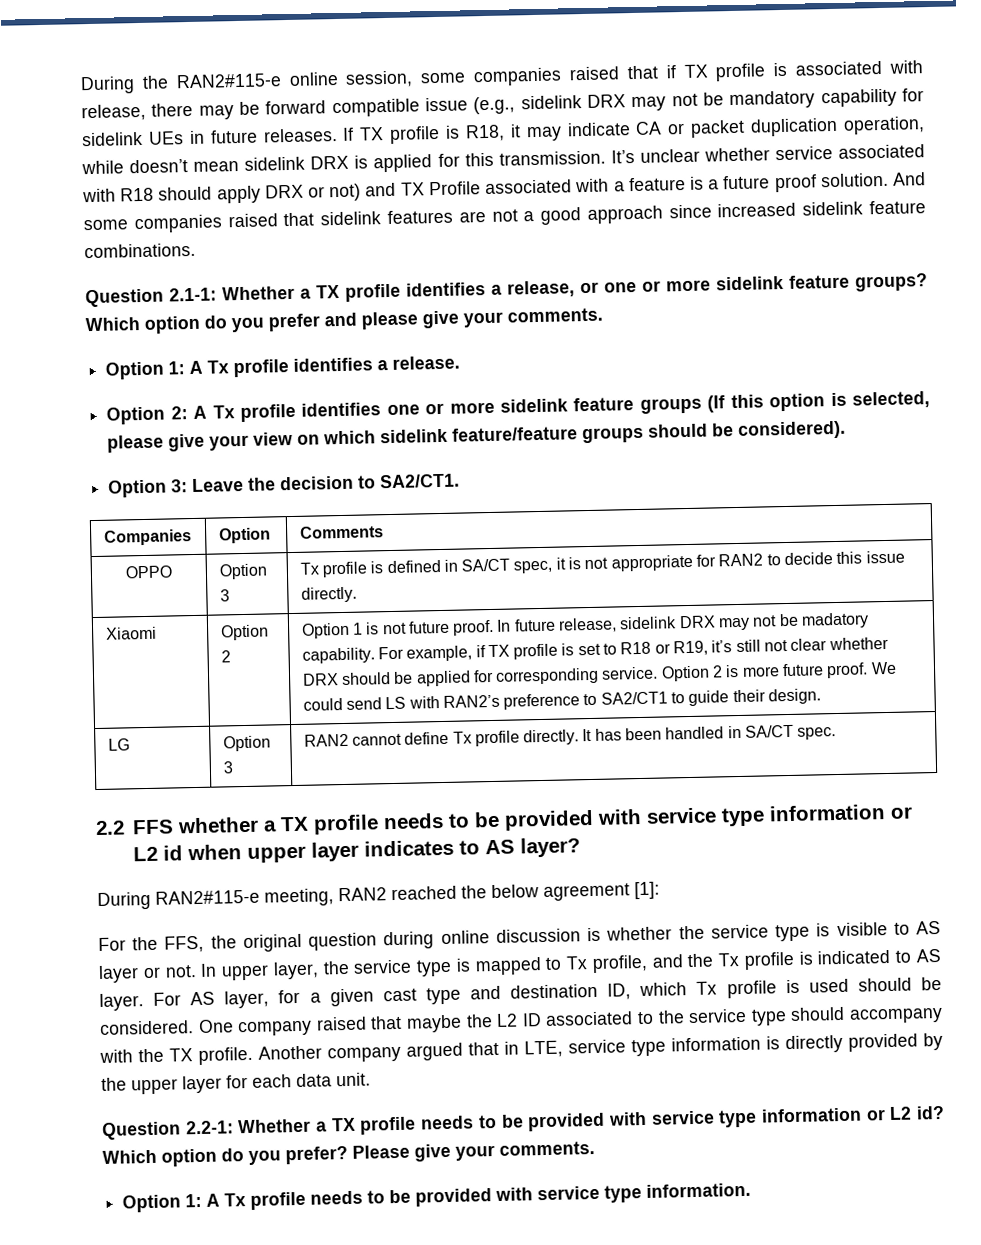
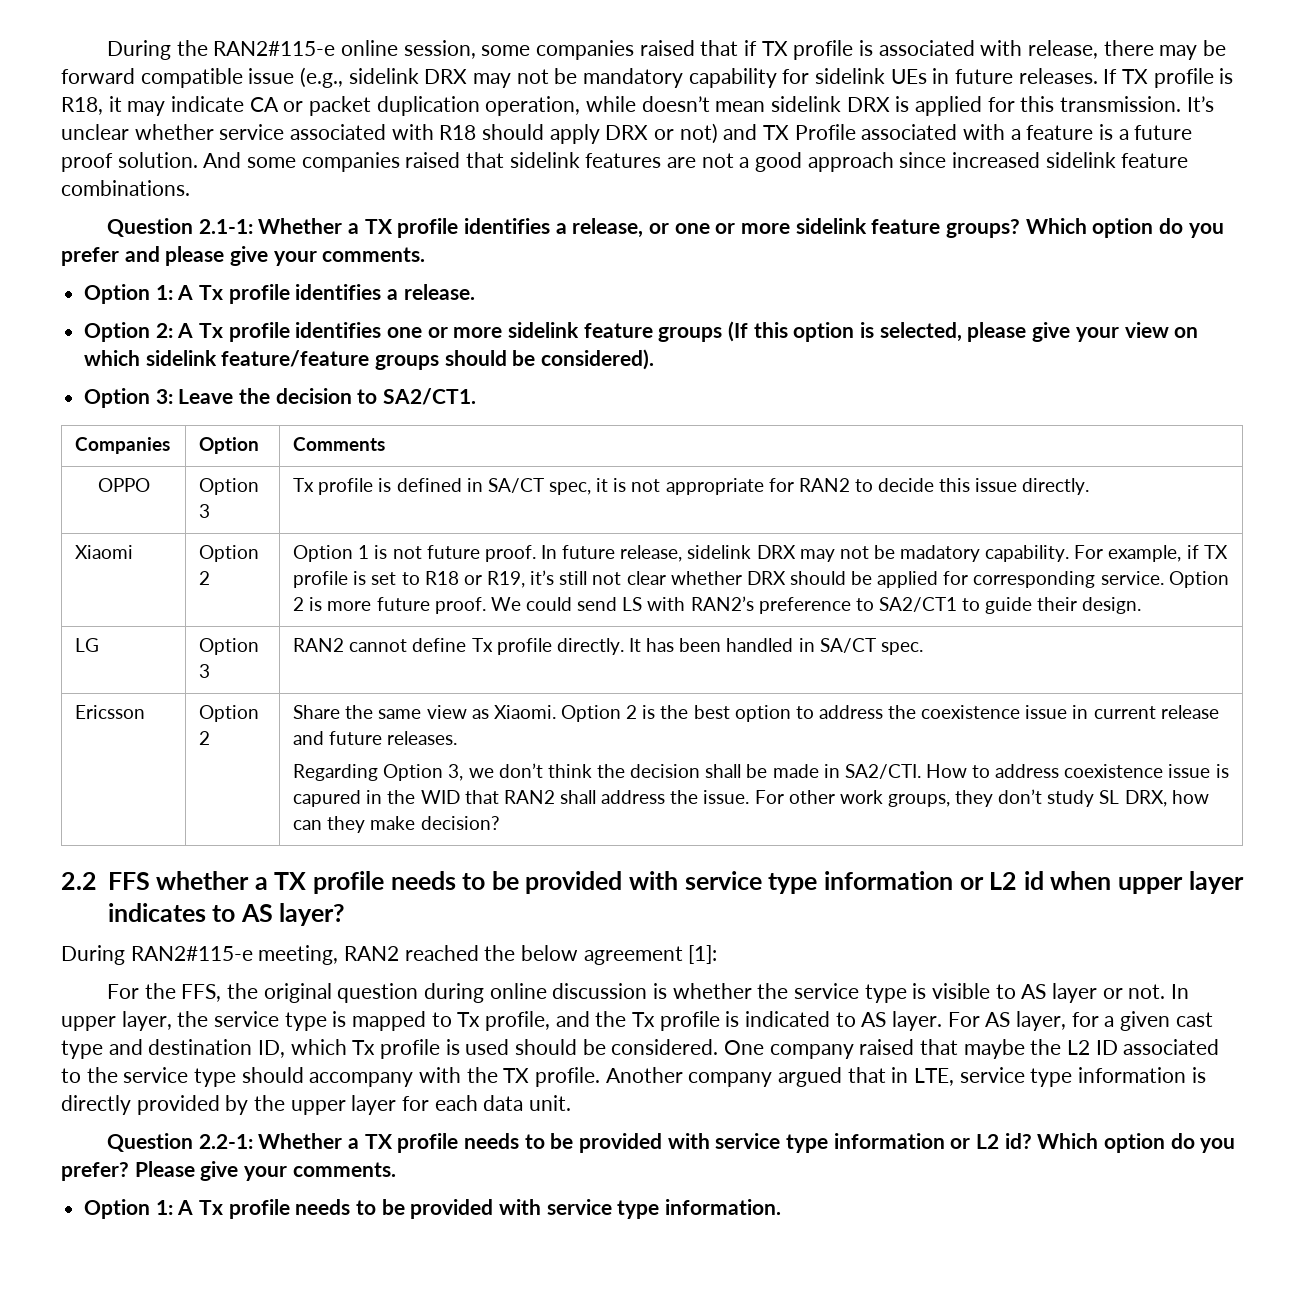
+ Ericsson | Option 2 | Share the same view as Xiaomi. Option 2 is the best option to address the coexistence issue in current release and future releases.
+ Regarding Option 3, we don’t think the decision shall be made in SA2/CTI. How to address coexistence issue is capured in the WID that RAN2 shall address the issue. For other work groups, they don’t study SL DRX, how can they make decision?

